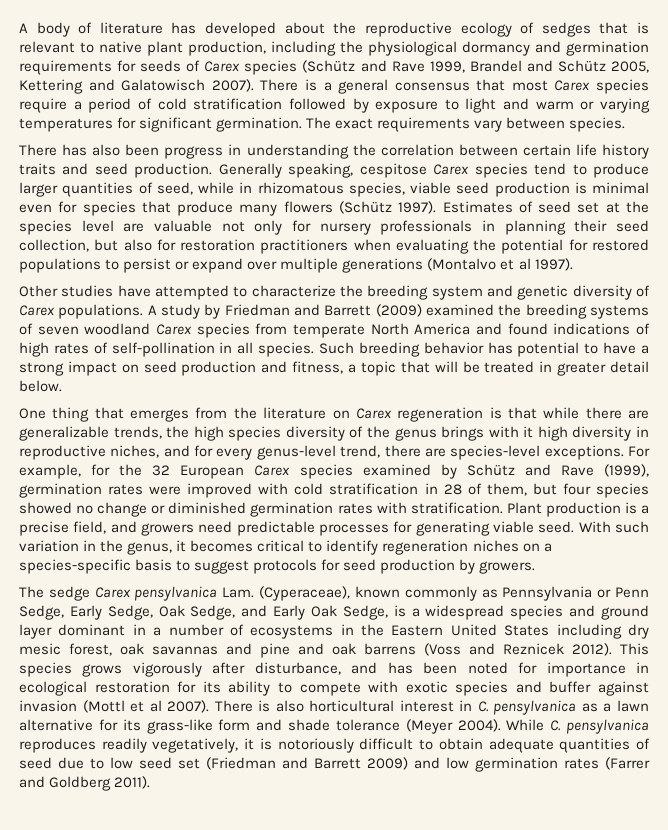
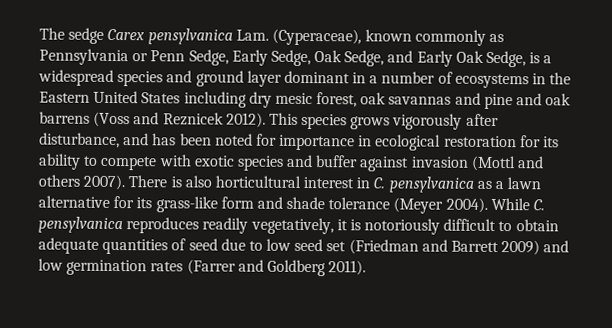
- A body of literature has developed about the reproductive ecology of sedges that is relevant to native plant production, including the physiological dormancy and germination requirements for seeds of Carex species (Schütz and Rave 1999, Brandel and Schütz 2005, Kettering and Galatowisch 2007). There is a general consensus that most Carex species require a period of cold stratification followed by exposure to light and warm or varying temperatures for significant germination. The exact requirements vary between species.
- There has also been progress in understanding the correlation between certain life history traits and seed production. Generally speaking, cespitose Carex species tend to produce larger quantities of seed, while in rhizomatous species, viable seed production is minimal even for species that produce many flowers (Schütz 1997). Estimates of seed set at the species level are valuable not only for nursery professionals in planning their seed collection, but also for restoration practitioners when evaluating the potential for restored populations to persist or expand over multiple generations (Montalvo et al 1997).
- Other studies have attempted to characterize the breeding system and genetic diversity of Carex populations. A study by Friedman and Barrett (2009) examined the breeding systems of seven woodland Carex species from temperate North America and found indications of high rates of self-pollination in all species. Such breeding behavior has potential to have a strong impact on seed production and fitness, a topic that will be treated in greater detail below.
- One thing that emerges from the literature on Carex regeneration is that while there are generalizable trends, the high species diversity of the genus brings with it high diversity in reproductive niches, and for every genus-level trend, there are species-level exceptions. For example, for the 32 European Carex species examined by Schütz and Rave (1999), germination rates were improved with cold stratification in 28 of them, but four species showed no change or diminished germination rates with stratification. Plant production is a precise field, and growers need predictable processes for generating viable seed. With such variation in the genus, it becomes critical to identify regeneration niches on a species-specific basis to suggest protocols for seed production by growers.
- This species grows vigorously after disturbance, and has been noted for importance in ecological restoration for its ability to compete with exotic species and buffer against invasion (Mottl et al 2007).
+ This species grows vigorously after disturbance, and has been noted for importance in ecological restoration for its ability to compete with exotic species and buffer against invasion (Mottl and others 2007).

